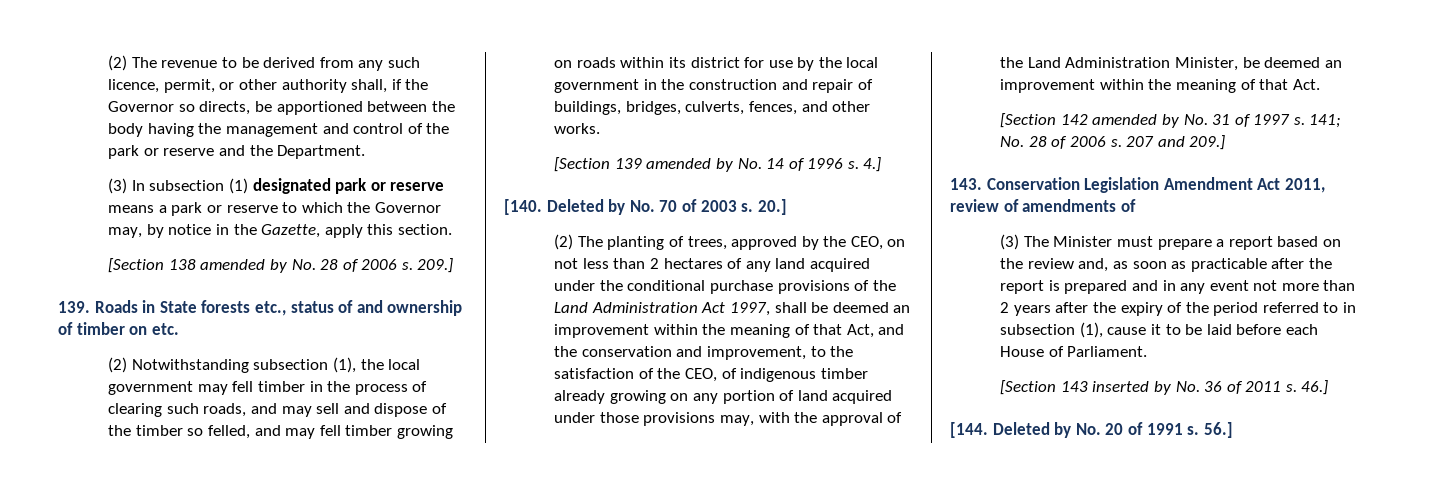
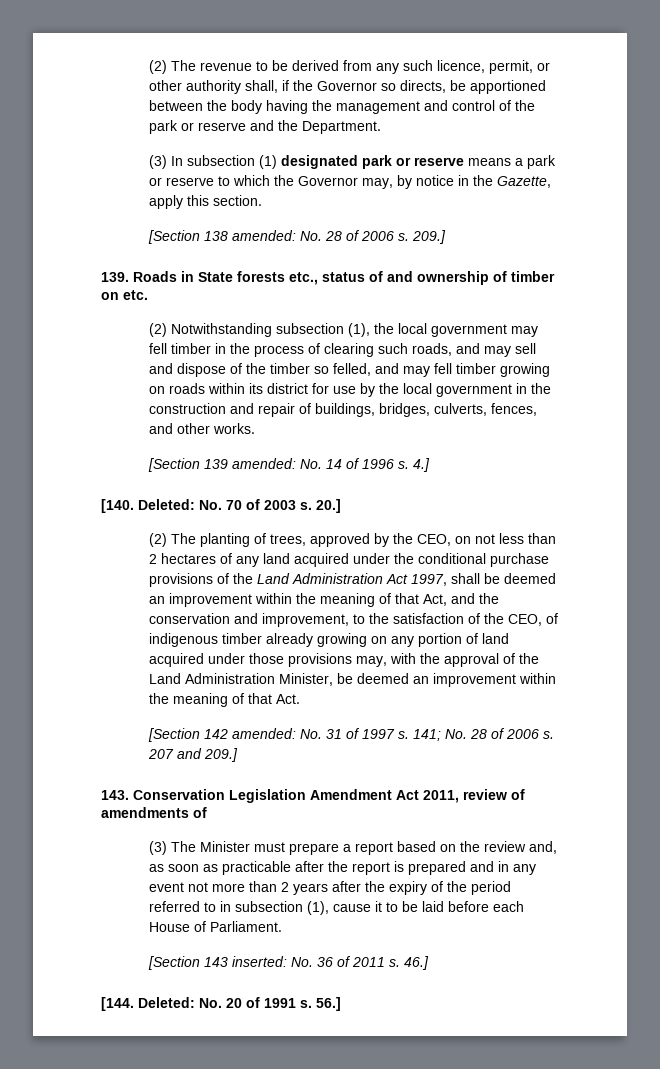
- [Section 138 amended by No. 28 of 2006 s.
+ [Section 138 amended: No. 28 of 2006 s.
- [Section 139 amended by No. 14 of 1996 s.
+ [Section 139 amended: No. 14 of 1996 s.
- [140. Deleted by No. 70 of 2003 s.
+ [140. Deleted: No. 70 of 2003 s.
- [Section 142 amended by No. 31 of 1997 s.
+ [Section 142 amended: No. 31 of 1997 s.
- [Section 143 inserted by No. 36 of 2011 s.
+ [Section 143 inserted: No. 36 of 2011 s.
- [144. Deleted by No. 20 of 1991 s.
+ [144. Deleted: No. 20 of 1991 s.

